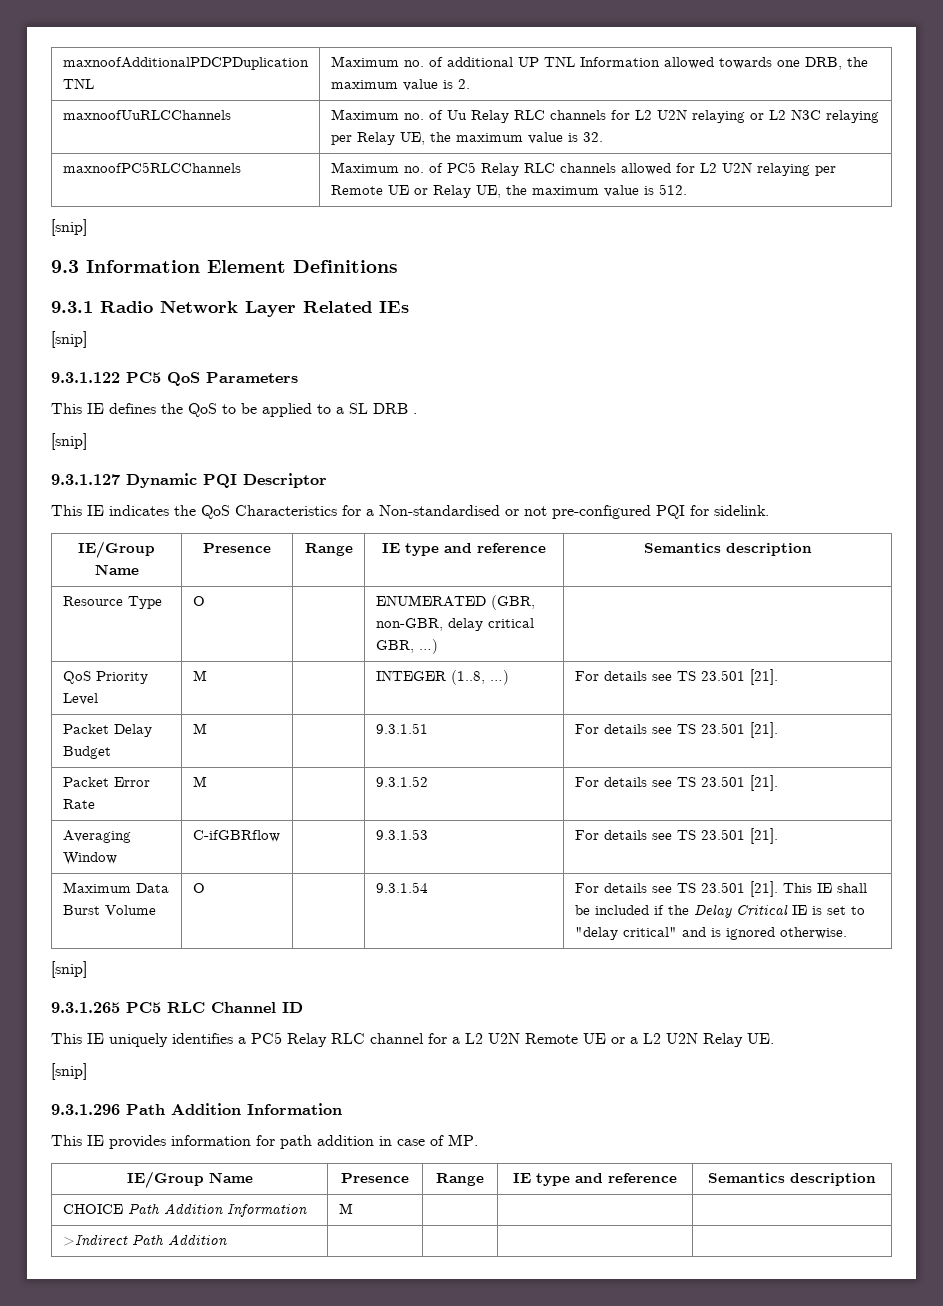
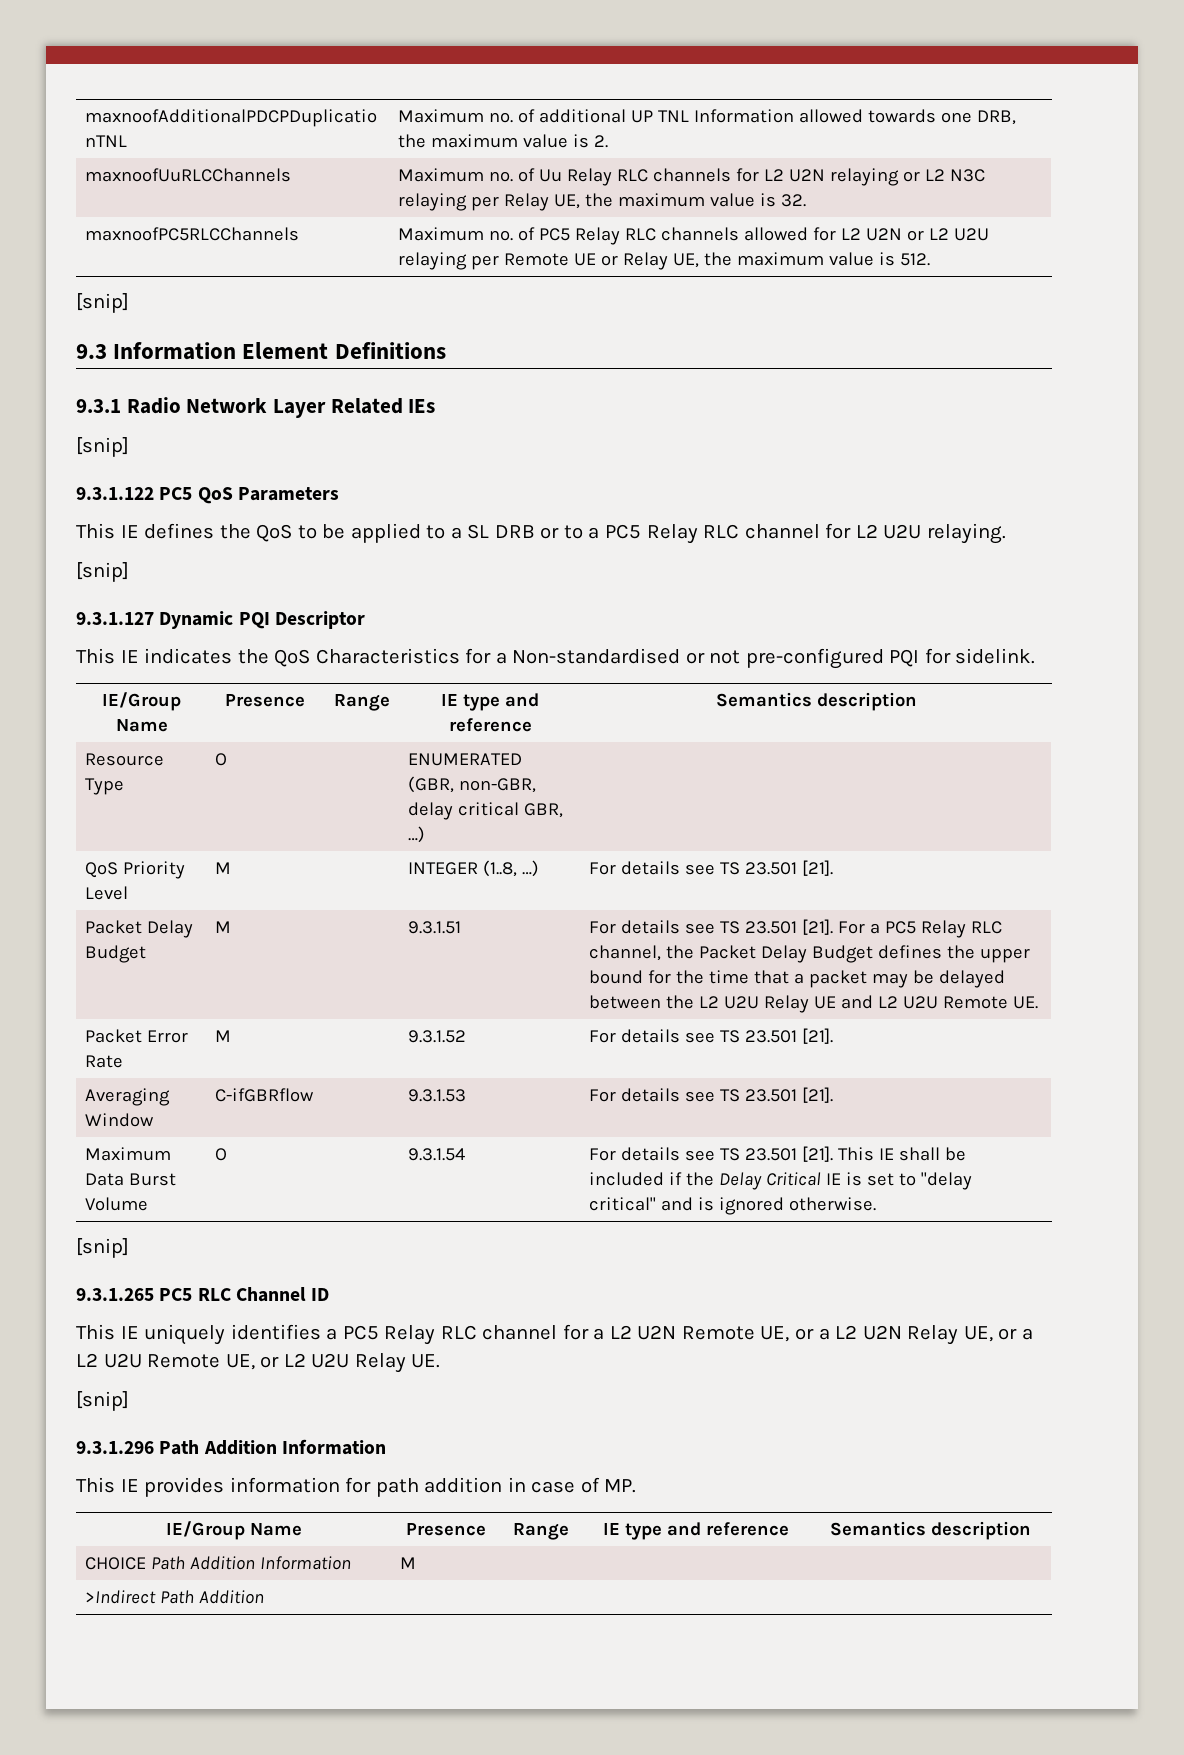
- maxnoofPC5RLCChannels | Maximum no. of PC5 Relay RLC channels allowed for L2 U2N relaying per Remote UE or Relay UE, the maximum value is 512.
+ maxnoofPC5RLCChannels | Maximum no. of PC5 Relay RLC channels allowed for L2 U2N or L2 U2U relaying per Remote UE or Relay UE, the maximum value is 512.
- This IE defines the QoS to be applied to a SL DRB .
+ This IE defines the QoS to be applied to a SL DRB or to a PC5 Relay RLC channel for L2 U2U relaying.
+ For a PC5 Relay RLC channel, the Packet Delay Budget defines the upper bound for the time that a packet may be delayed between the L2 U2U Relay UE and L2 U2U Remote UE.
- This IE uniquely identifies a PC5 Relay RLC channel for a L2 U2N Remote UE or a L2 U2N Relay UE.
+ This IE uniquely identifies a PC5 Relay RLC channel for a L2 U2N Remote UE, or a L2 U2N Relay UE, or a L2 U2U Remote UE, or L2 U2U Relay UE.

